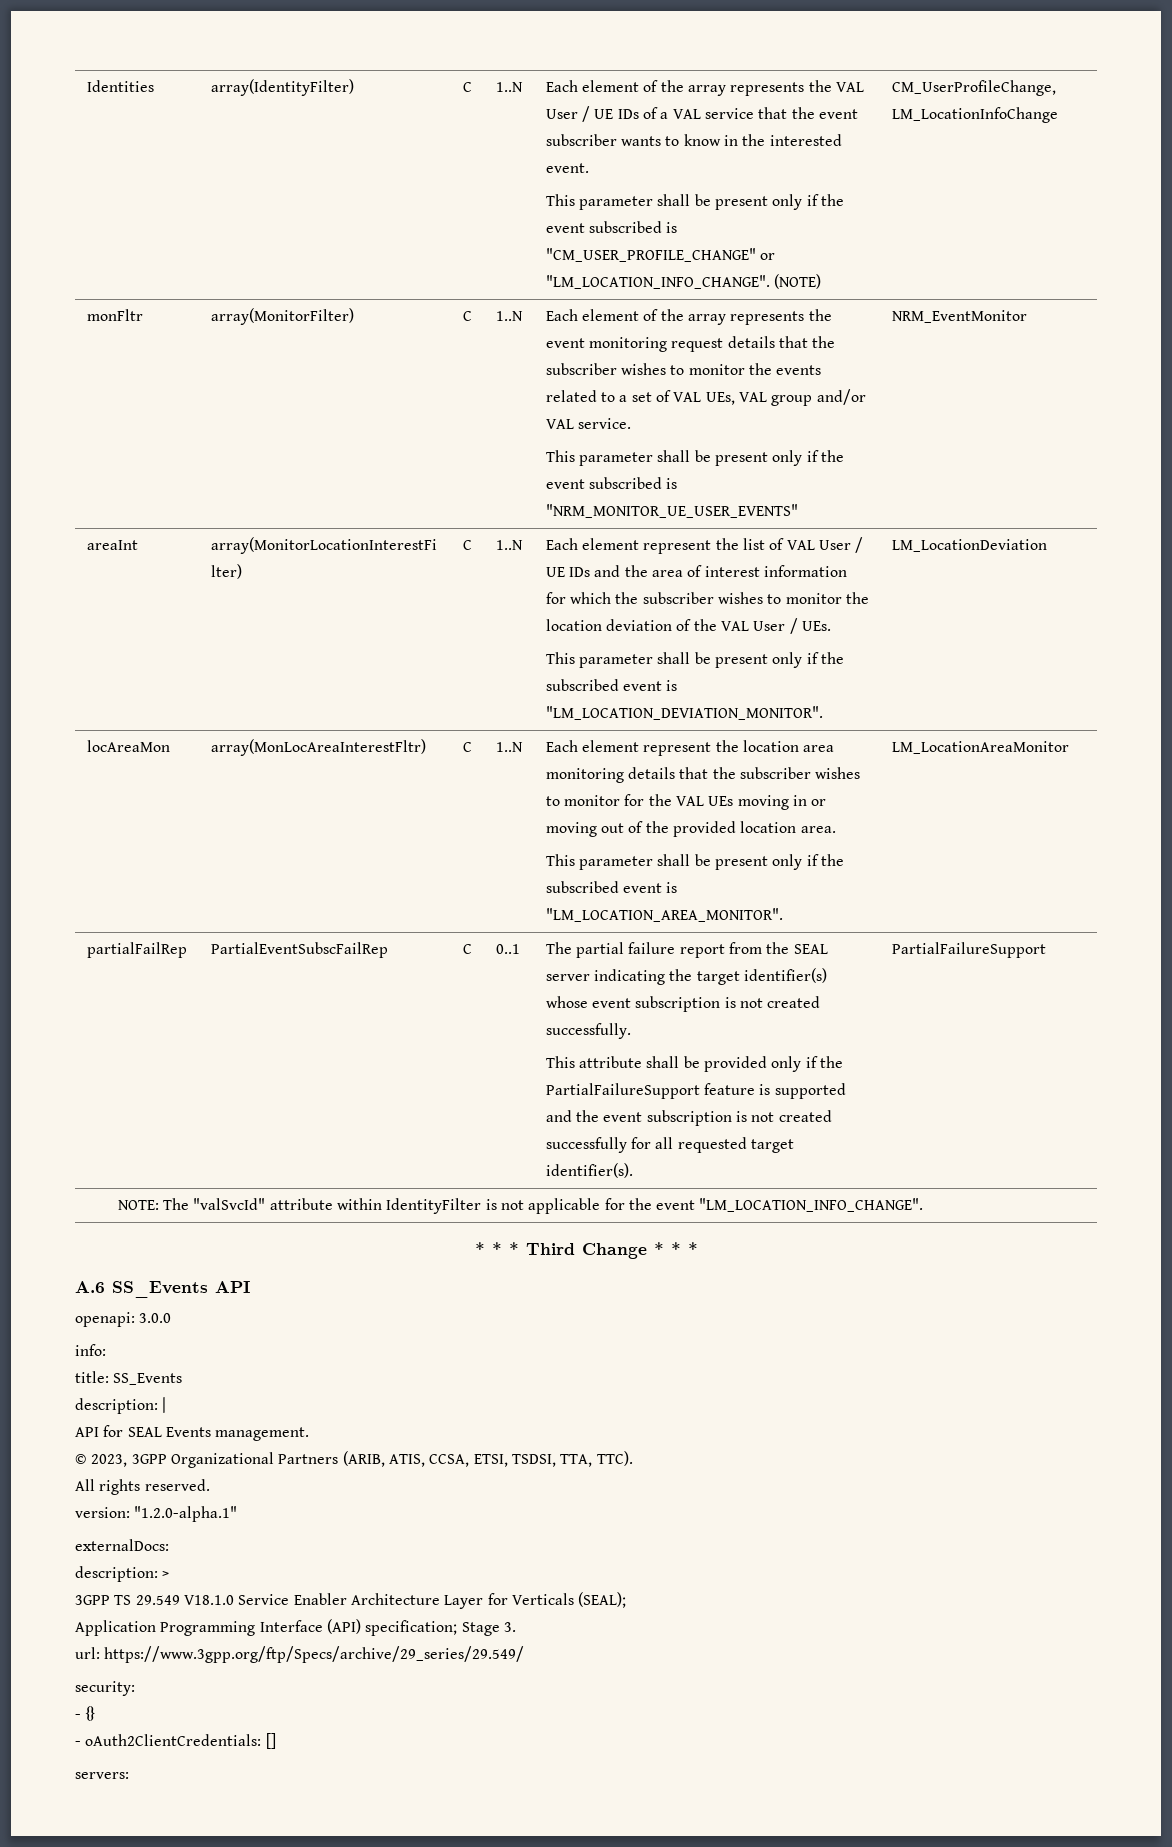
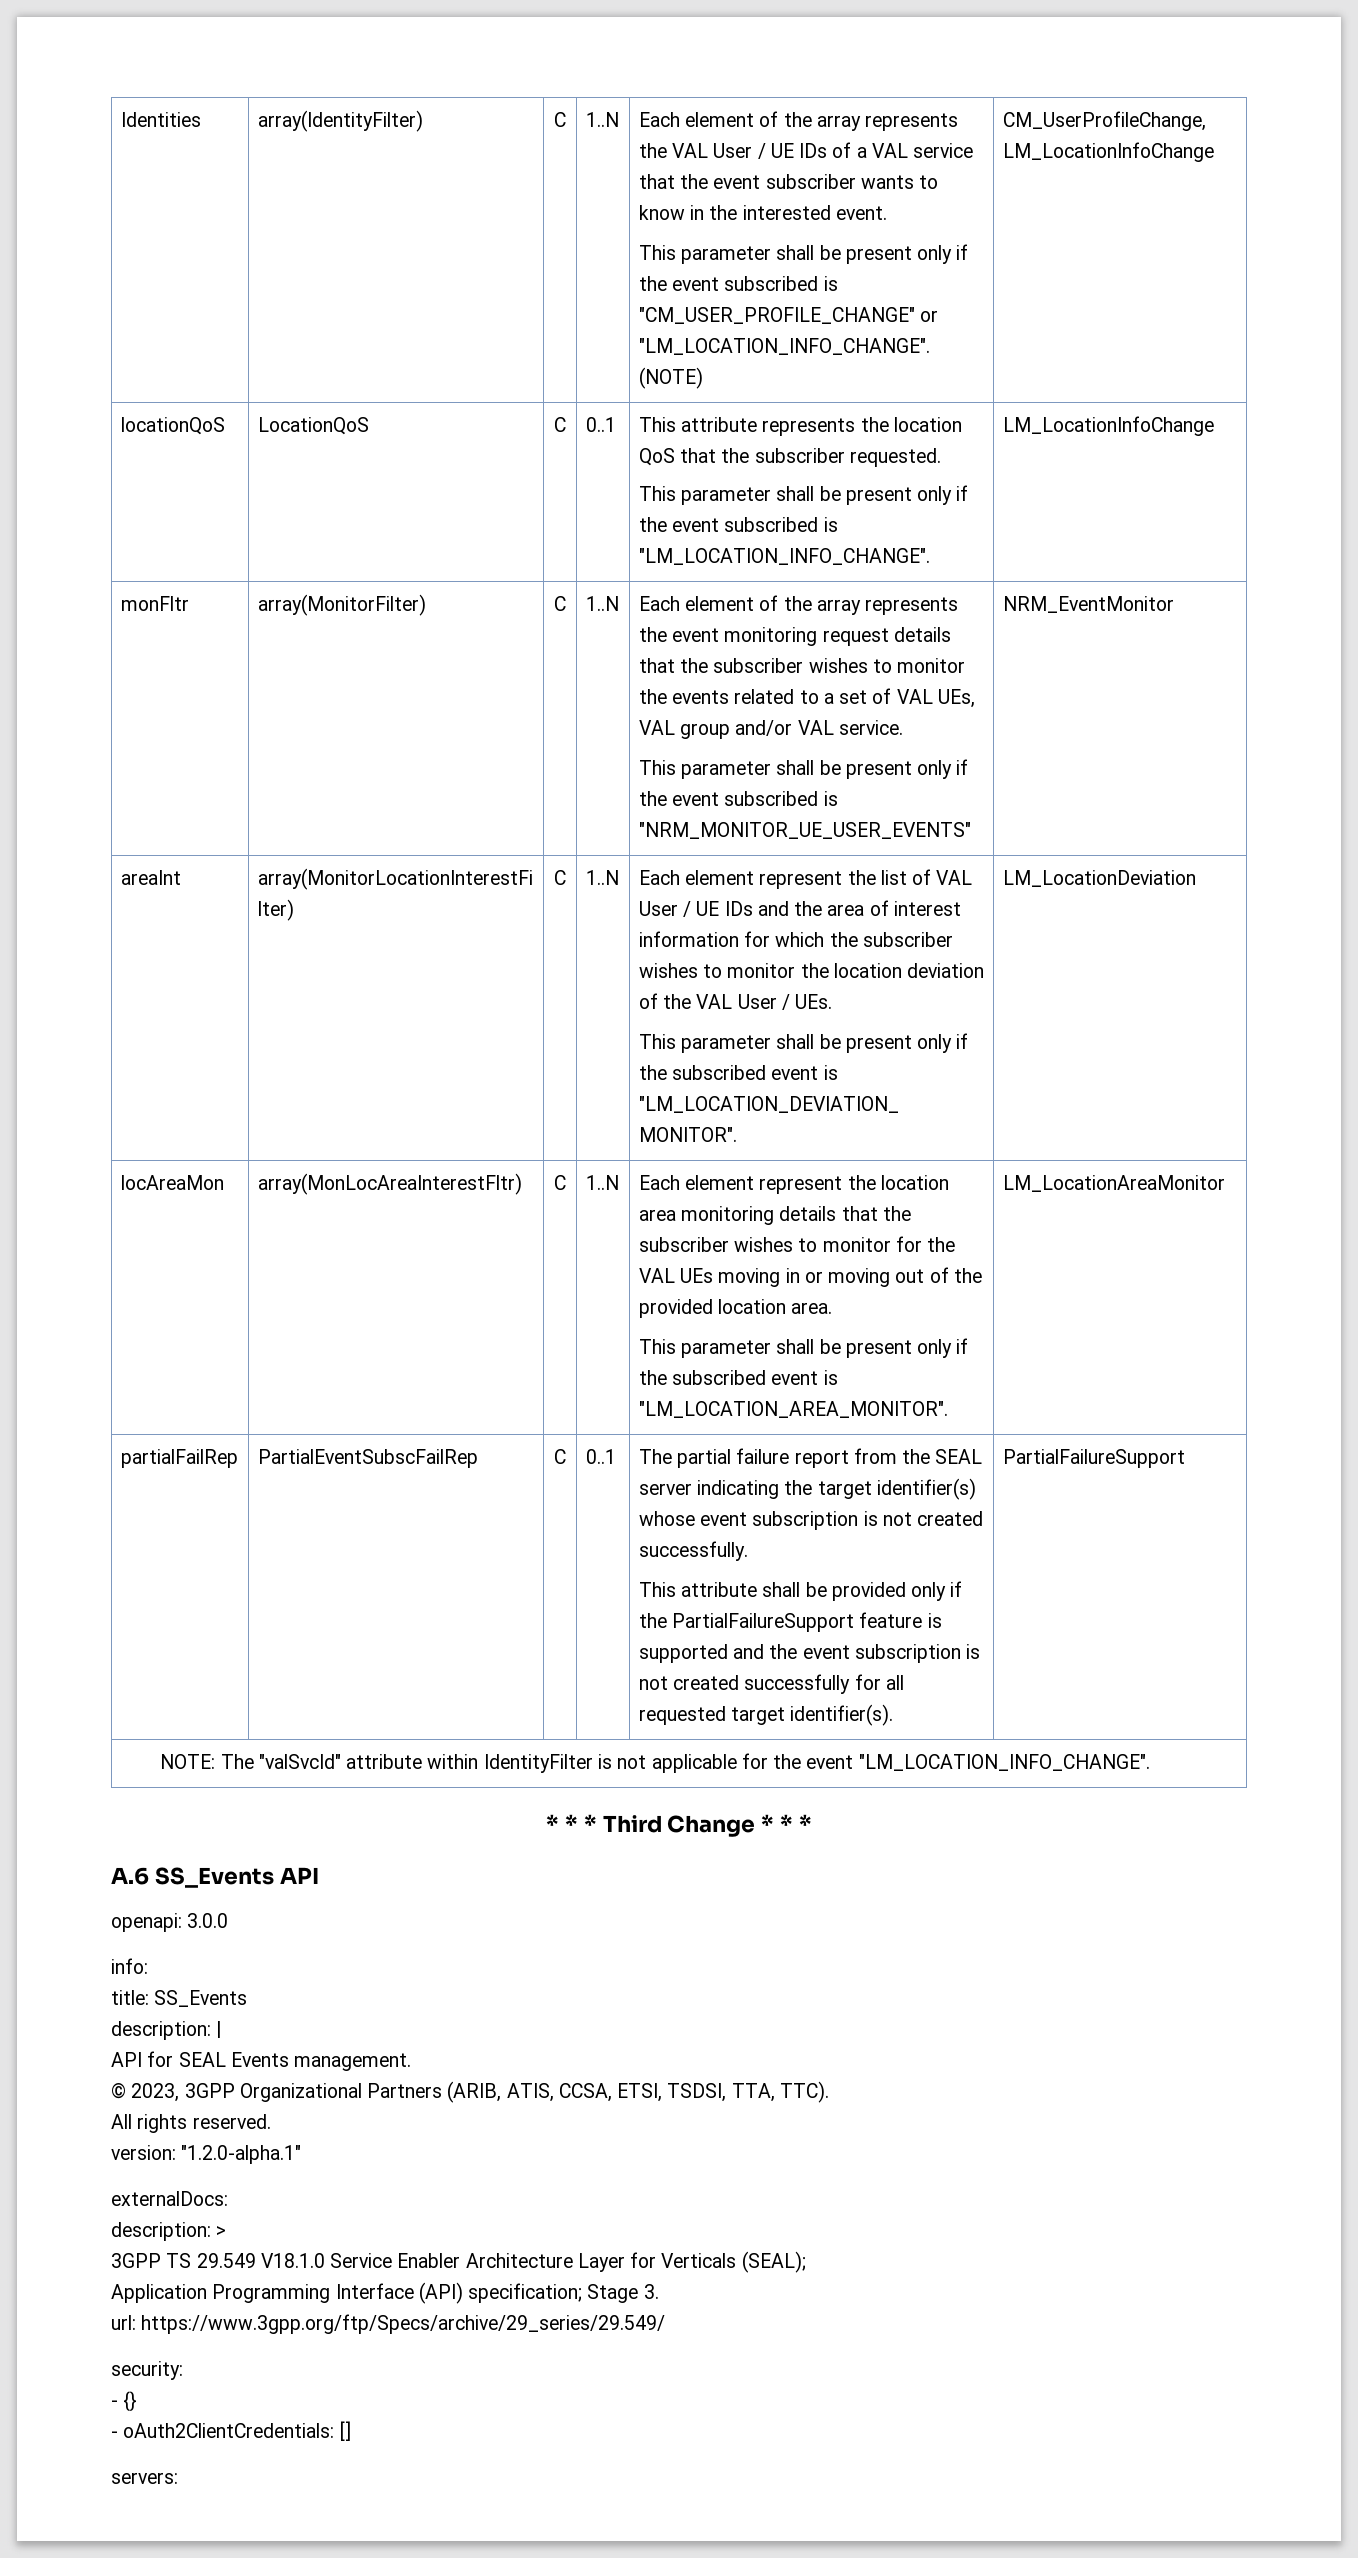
+ locationQoS | LocationQoS | C | 0..1 | This attribute represents the location QoS that the subscriber requested.
+ This parameter shall be present only if the event subscribed is "LM_LOCATION_INFO_CHANGE". | LM_LocationInfoChange

